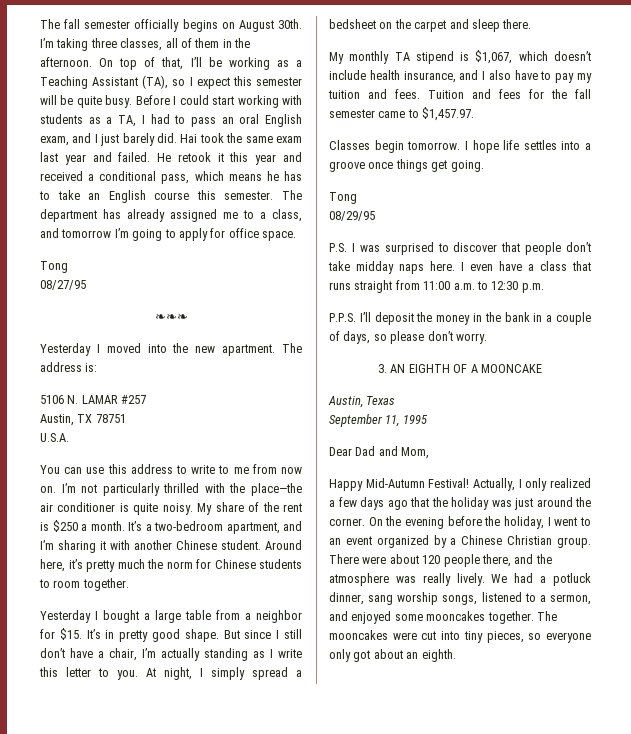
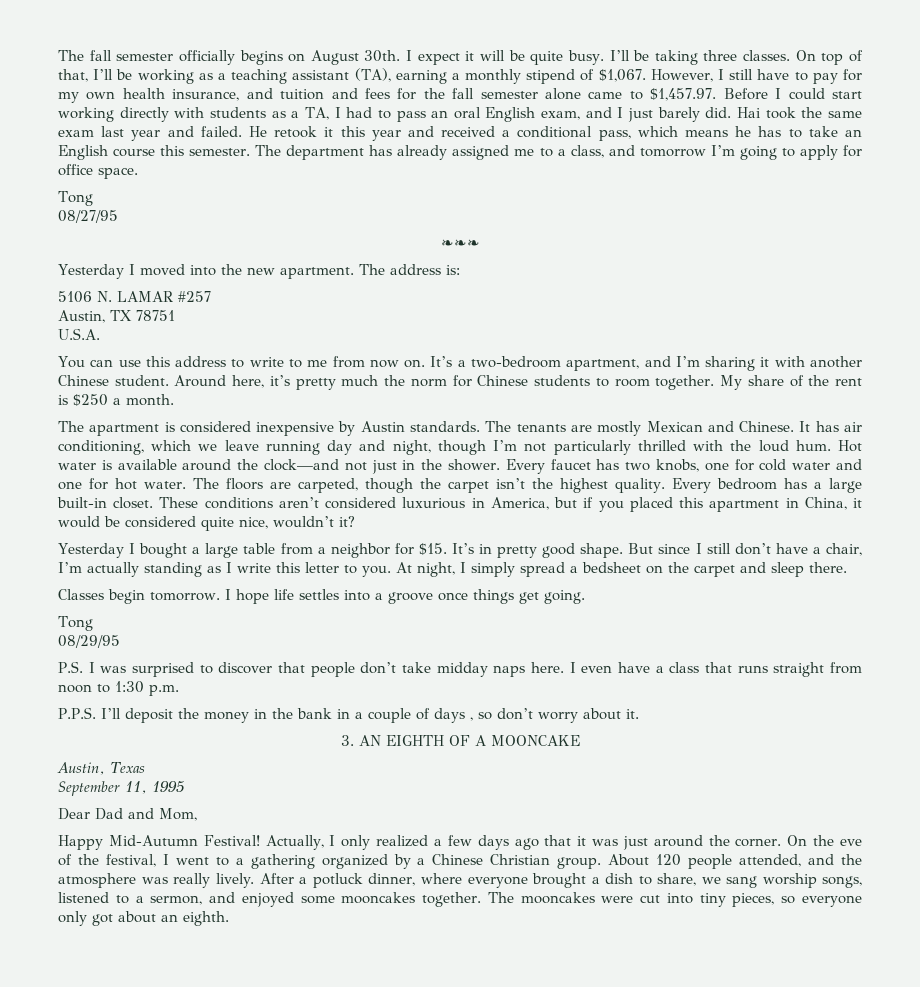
- I’m taking three classes, all of them in the afternoon.
+ I expect it will be quite busy. I’ll be taking three classes.
- On top of that, I’ll be working as a Teaching Assistant (TA), so I expect this semester will be quite busy. Before I could start working with students as a TA, I had to pass an oral English exam, and I just barely did.
+ On top of that, I’ll be working as a teaching assistant (TA), earning a monthly stipend of $1,067. However, I still have to pay for my own health insurance, and tuition and fees for the fall semester alone came to $1,457.97. Before I could start working directly with students as a TA, I had to pass an oral English exam, and I just barely did.
- I’m not particularly thrilled with the place—the air conditioner is quite noisy. My share of the rent is $250 a month.
+ My share of the rent is $250 a month.
+ The apartment is considered inexpensive by Austin standards. The tenants are mostly Mexican and Chinese. It has air conditioning, which we leave running day and night, though I’m not particularly thrilled with the loud hum. Hot water is available around the clock—and not just in the shower. Every faucet has two knobs, one for cold water and one for hot water. The floors are carpeted, though the carpet isn’t the highest quality. Every bedroom has a large built-in closet. These conditions aren’t considered luxurious in America, but if you placed this apartment in China, it would be considered quite nice, wouldn’t it?
- My monthly TA stipend is $1,067, which doesn’t include health insurance, and I also have to pay my tuition and fees. Tuition and fees for the fall semester came to $1,457.97.
- I even have a class that runs straight from 11:00 a.m. to 12:30 p.m.
+ I even have a class that runs straight from noon to 1:30 p.m.
- P.P.S. I’ll deposit the money in the bank in a couple of days, so please don’t worry.
+ P.P.S. I’ll deposit the money in the bank in a couple of days , so don’t worry about it.
- Actually, I only realized a few days ago that the holiday was just around the corner.
+ Actually, I only realized a few days ago that it was just around the corner.
- On the evening before the holiday, I went to an event organized by a Chinese Christian group.
+ On the eve of the festival, I went to a gathering organized by a Chinese Christian group.
- There were about 120 people there, and the atmosphere was really lively.
+ About 120 people attended, and the atmosphere was really lively.
- We had a potluck dinner, sang worship songs, listened to a sermon, and enjoyed some mooncakes together.
+ After a potluck dinner, where everyone brought a dish to share, we sang worship songs, listened to a sermon, and enjoyed some mooncakes together.

